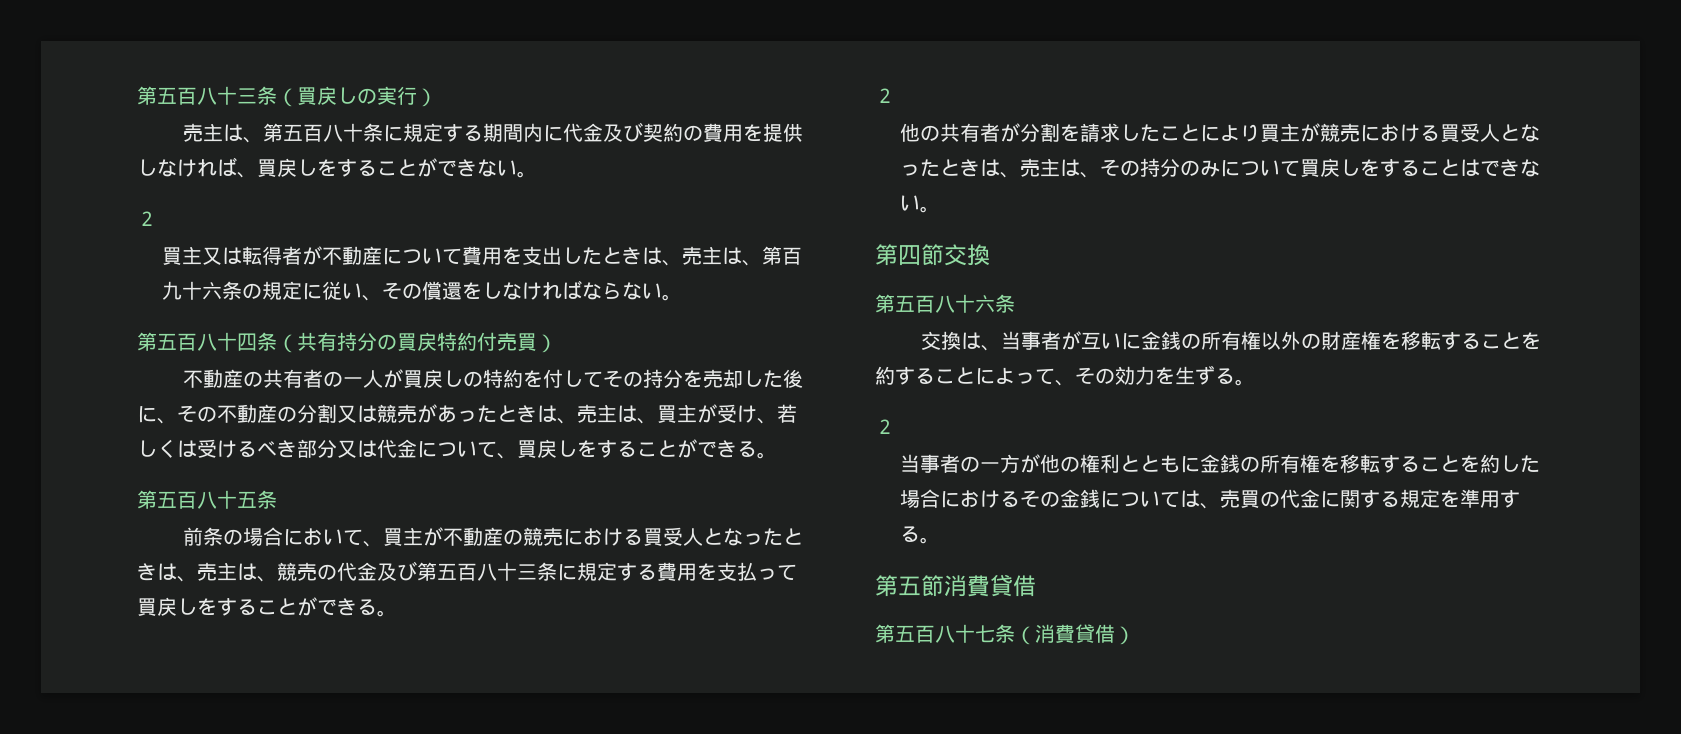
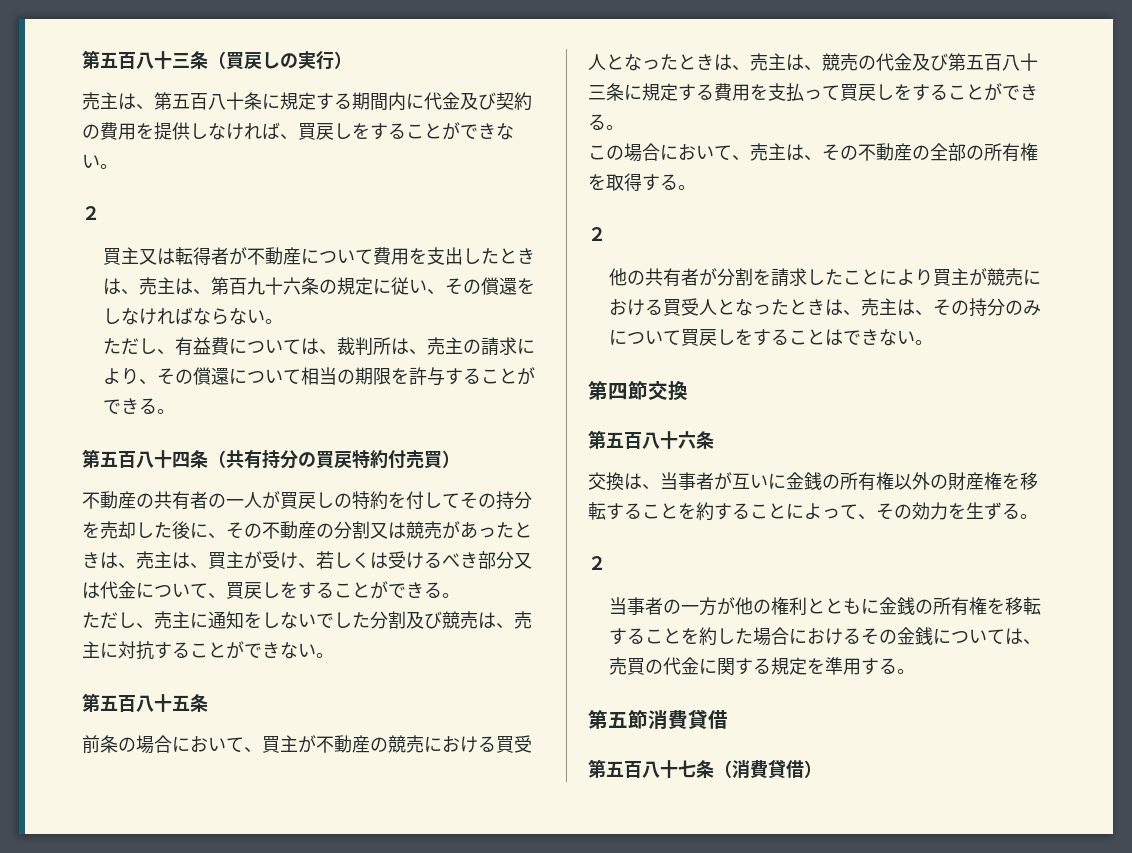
+ ただし、有益費については、裁判所は、売主の請求により、その償還について相当の期限を許与することができる。
+ ただし、売主に通知をしないでした分割及び競売は、売主に対抗することができない。
+ この場合において、売主は、その不動産の全部の所有権を取得する。

